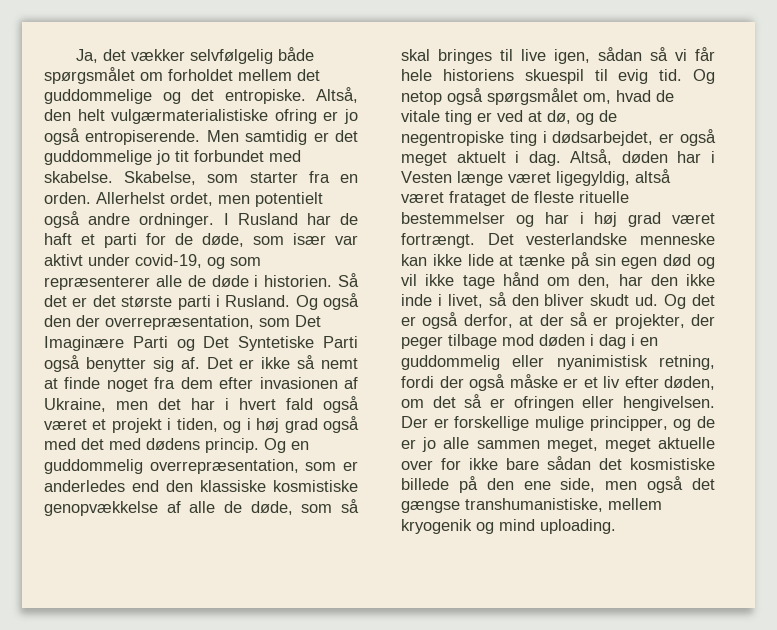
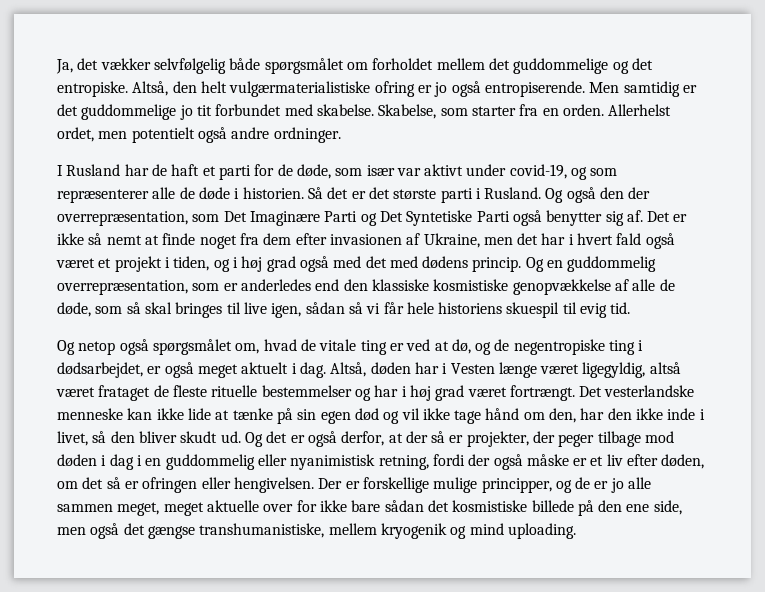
- Allerhelst ordet, men potentielt også andre ordninger. I Rusland har de haft et parti for de døde, som især var aktivt under covid-19, og som repræsenterer alle de døde i historien.
+ Allerhelst ordet, men potentielt også andre ordninger.
+ I Rusland har de haft et parti for de døde, som især var aktivt under covid-19, og som repræsenterer alle de døde i historien.
- Og en guddommelig overrepræsentation, som er anderledes end den klassiske kosmistiske genopvækkelse af alle de døde, som så skal bringes til live igen, sådan så vi får hele historiens skuespil til evig tid. Og netop også spørgsmålet om, hvad de vitale ting er ved at dø, og de negentropiske ting i dødsarbejdet, er også meget aktuelt i dag.
+ Og en guddommelig overrepræsentation, som er anderledes end den klassiske kosmistiske genopvækkelse af alle de døde, som så skal bringes til live igen, sådan så vi får hele historiens skuespil til evig tid.
+ Og netop også spørgsmålet om, hvad de vitale ting er ved at dø, og de negentropiske ting i dødsarbejdet, er også meget aktuelt i dag.

